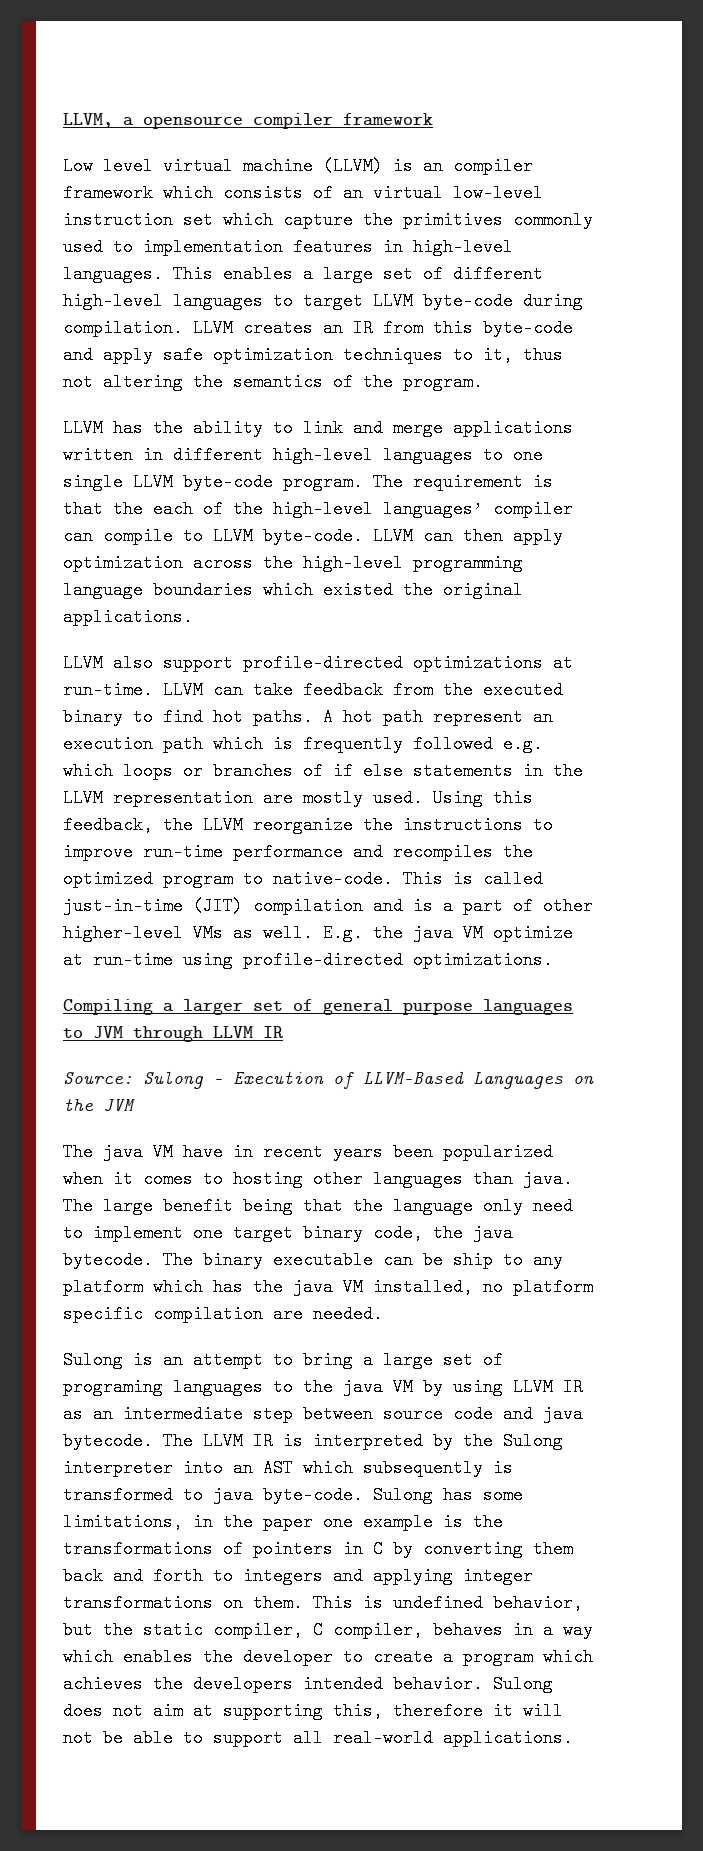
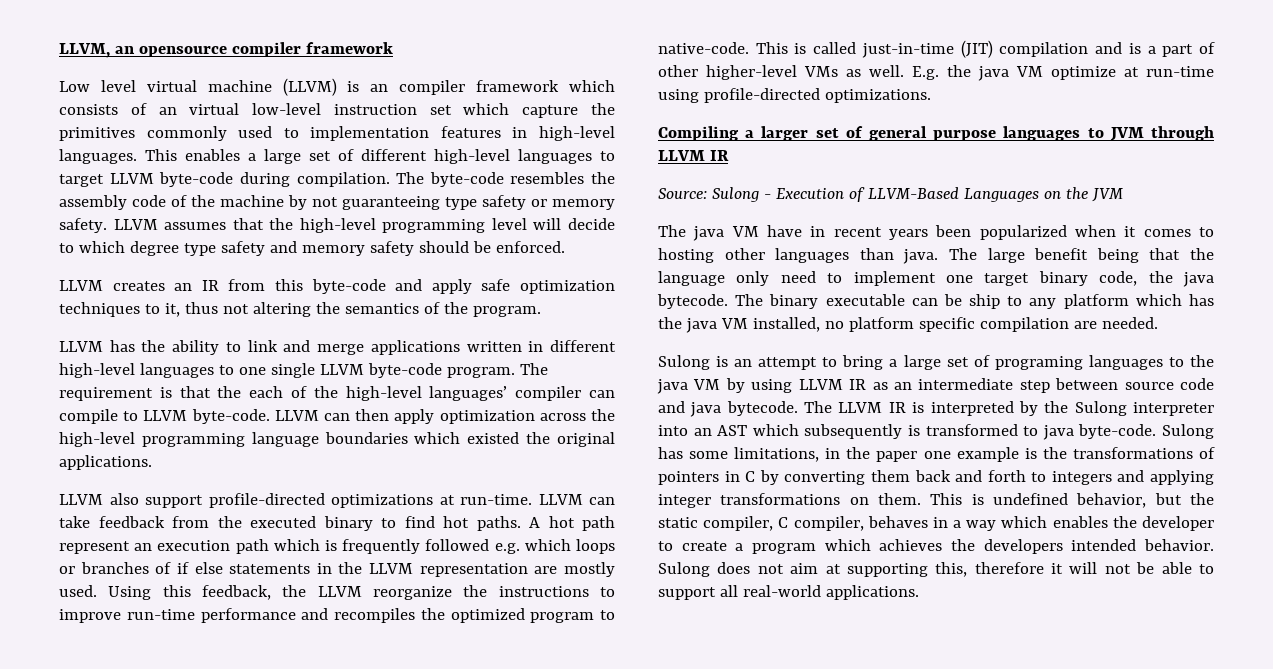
- LLVM, a opensource compiler framework
+ LLVM, an opensource compiler framework
- This enables a large set of different high-level languages to target LLVM byte-code during compilation. LLVM creates an IR from this byte-code and apply safe optimization techniques to it, thus not altering the semantics of the program.
+ This enables a large set of different high-level languages to target LLVM byte-code during compilation. The byte-code resembles the assembly code of the machine by not guaranteeing type safety or memory safety. LLVM assumes that the high-level programming level will decide to which degree type safety and memory safety should be enforced.
+ LLVM creates an IR from this byte-code and apply safe optimization techniques to it, thus not altering the semantics of the program.

